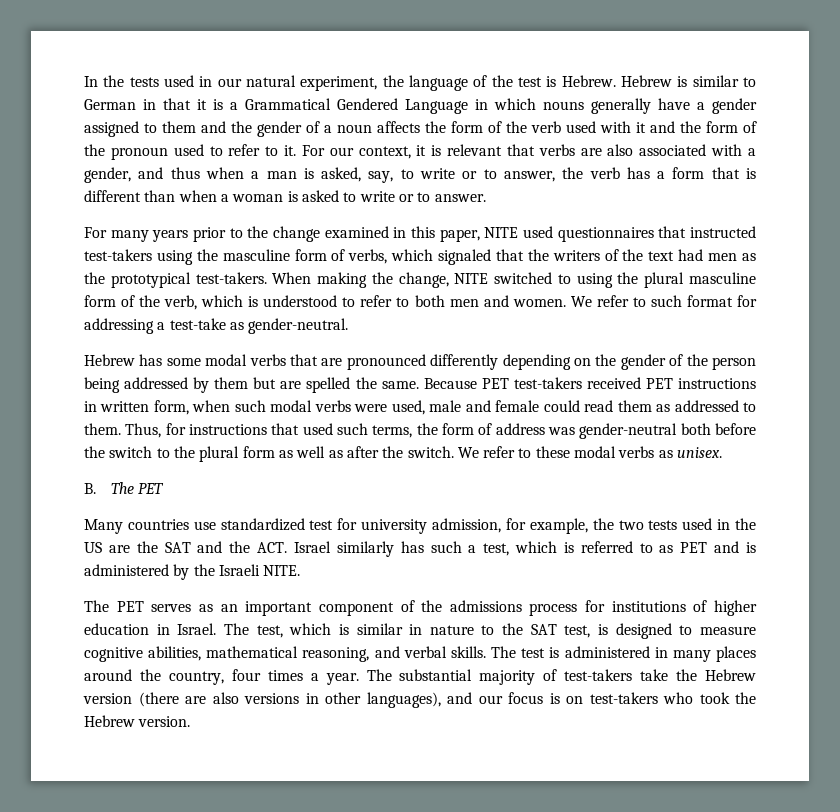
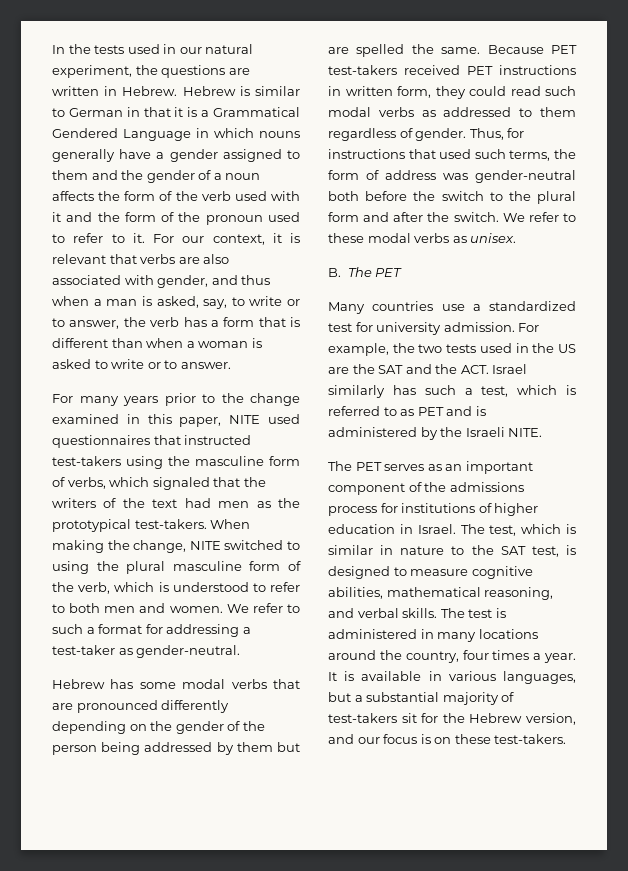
- In the tests used in our natural experiment, the language of the test is Hebrew.
+ In the tests used in our natural experiment, the questions are written in Hebrew.
- For our context, it is relevant that verbs are also associated with a gender, and thus when a man is asked, say, to write or to answer, the verb has a form that is different than when a woman is asked to write or to answer.
+ For our context, it is relevant that verbs are also associated with gender, and thus when a man is asked, say, to write or to answer, the verb has a form that is different than when a woman is asked to write or to answer.
- We refer to such format for addressing a test-take as gender-neutral.
+ We refer to such a format for addressing a test-taker as gender-neutral.
- Because PET test-takers received PET instructions in written form, when such modal verbs were used, male and female could read them as addressed to them.
+ Because PET test-takers received PET instructions in written form, they could read such modal verbs as addressed to them regardless of gender.
- Thus, for instructions that used such terms, the form of address was gender-neutral both before the switch to the plural form as well as after the switch.
+ Thus, for instructions that used such terms, the form of address was gender-neutral both before the switch to the plural form and after the switch.
- Many countries use standardized test for university admission, for example, the two tests used in the US are the SAT and the ACT. Israel similarly has such a test, which is referred to as PET and is administered by the Israeli NITE.
+ Many countries use a standardized test for university admission. For example, the two tests used in the US are the SAT and the ACT. Israel similarly has such a test, which is referred to as PET and is administered by the Israeli NITE.
- The test is administered in many places around the country, four times a year.
+ The test is administered in many locations around the country, four times a year.
- The substantial majority of test-takers take the Hebrew version (there are also versions in other languages), and our focus is on test-takers who took the Hebrew version.
+ It is available in various languages, but a substantial majority of test-takers sit for the Hebrew version, and our focus is on these test-takers.

